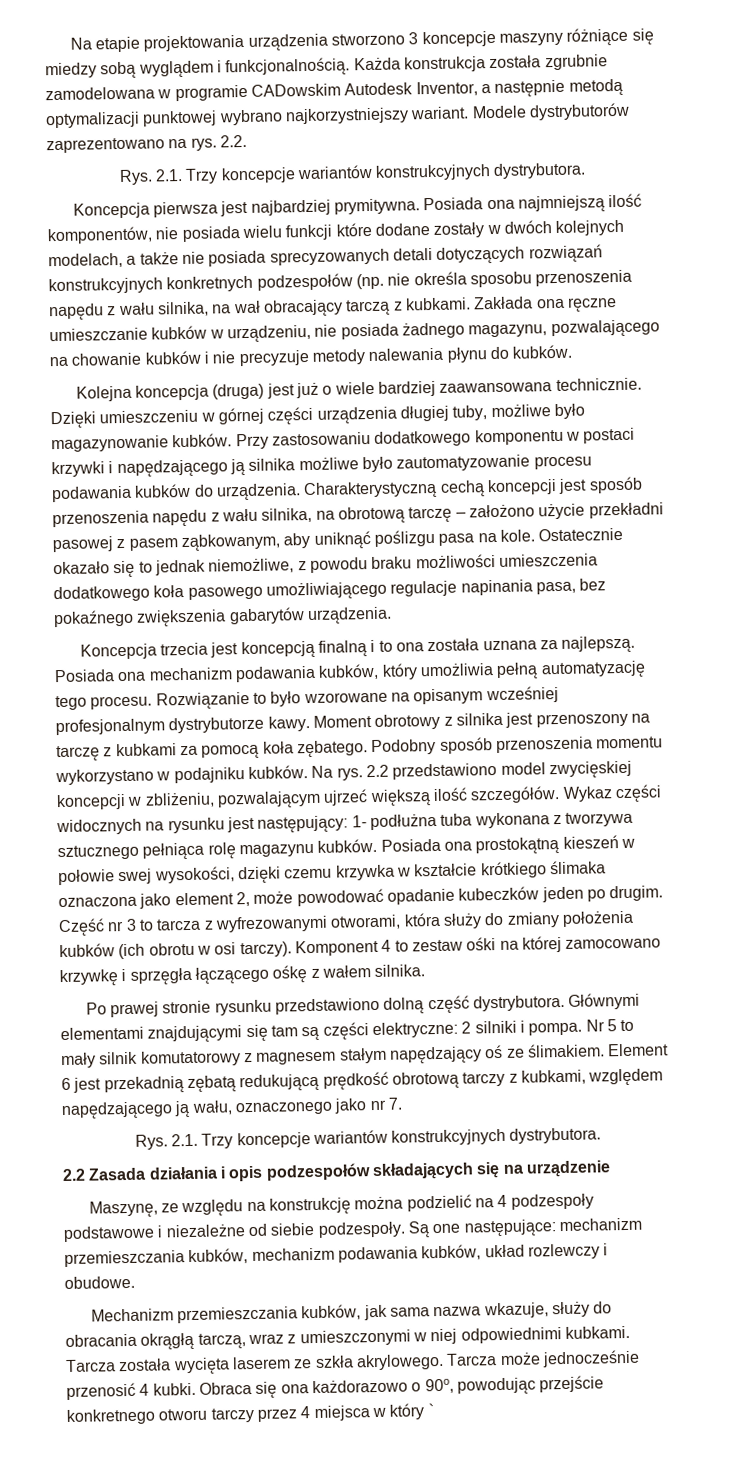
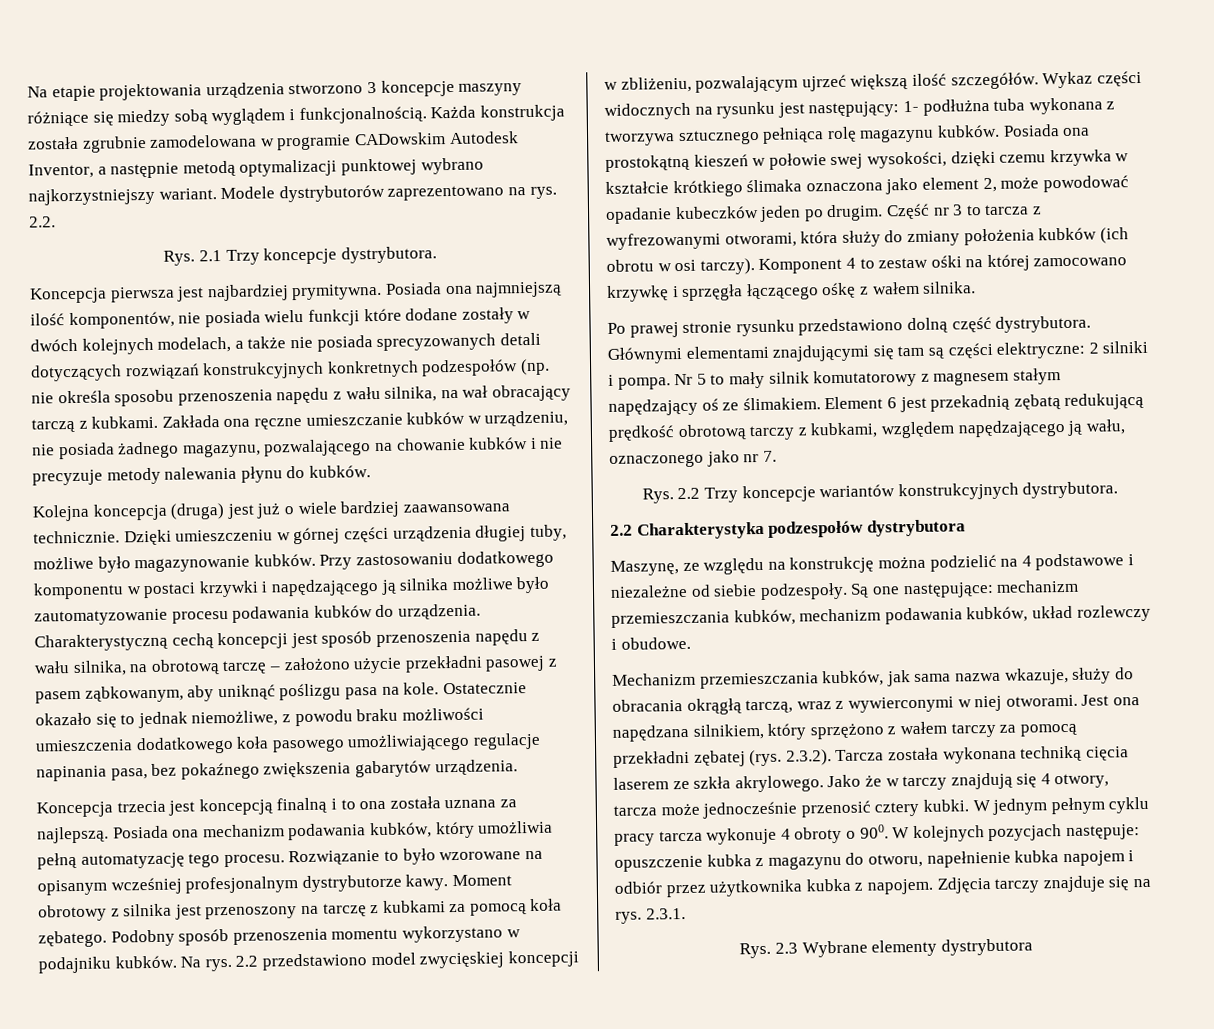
  2.2.
- Rys. 2.1. Trzy koncepcje wariantów konstrukcyjnych dystrybutora.
+ Rys. 2.1 Trzy koncepcje dystrybutora.
  Element 6 jest przekadnią zębatą redukującą prędkość obrotową tarczy z kubkami, względem napędzającego ją wału, oznaczonego jako nr 7.
- Rys. 2.1. Trzy koncepcje wariantów konstrukcyjnych dystrybutora.
+ Rys. 2.2 Trzy koncepcje wariantów konstrukcyjnych dystrybutora.
- 2.2 Zasada działania i opis podzespołów składających się na urządzenie
+ 2.2 Charakterystyka podzespołów dystrybutora
- Maszynę, ze względu na konstrukcję można podzielić na 4 podzespoły podstawowe i niezależne od siebie podzespoły.
+ Maszynę, ze względu na konstrukcję można podzielić na 4 podstawowe i niezależne od siebie podzespoły.
- Mechanizm przemieszczania kubków, jak sama nazwa wkazuje, służy do obracania okrągłą tarczą, wraz z umieszczonymi w niej odpowiednimi kubkami. Tarcza została wycięta laserem ze szkła akrylowego. Tarcza może jednocześnie przenosić 4 kubki. Obraca się ona każdorazowo o 90o, powodując przejście konkretnego otworu tarczy przez 4 miejsca w który `
+ Mechanizm przemieszczania kubków, jak sama nazwa wkazuje, służy do obracania okrągłą tarczą, wraz z wywierconymi w niej otworami. Jest ona napędzana silnikiem, który sprzężono z wałem tarczy za pomocą przekładni zębatej (rys. 2.3.2). Tarcza została wykonana techniką cięcia laserem ze szkła akrylowego. Jako że w tarczy znajdują się 4 otwory, tarcza może jednocześnie przenosić cztery kubki. W jednym pełnym cyklu pracy tarcza wykonuje 4 obroty o 900. W kolejnych pozycjach następuje: opuszczenie kubka z magazynu do otworu, napełnienie kubka napojem i odbiór przez użytkownika kubka z napojem. Zdjęcia tarczy znajduje się na rys. 2.3.1.
+ Rys. 2.3 Wybrane elementy dystrybutora

